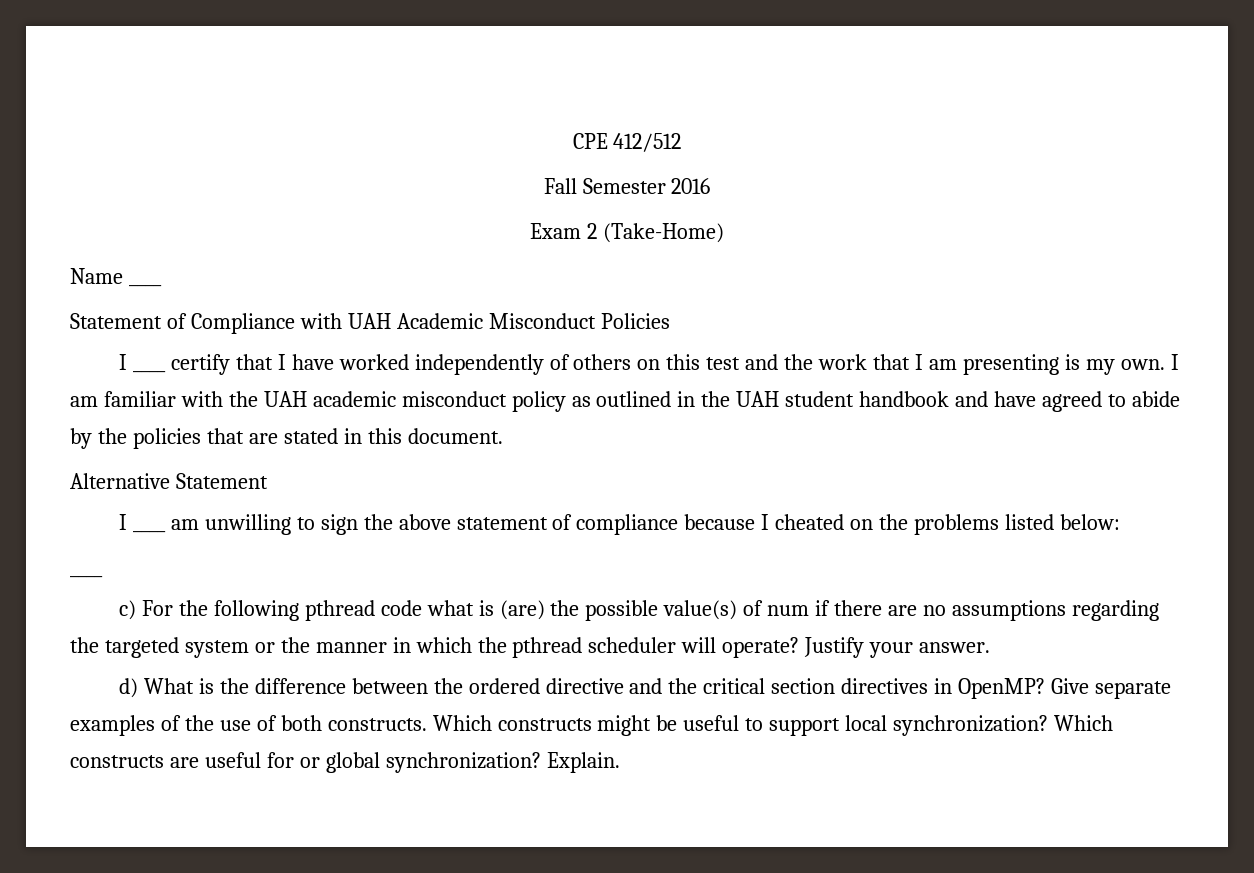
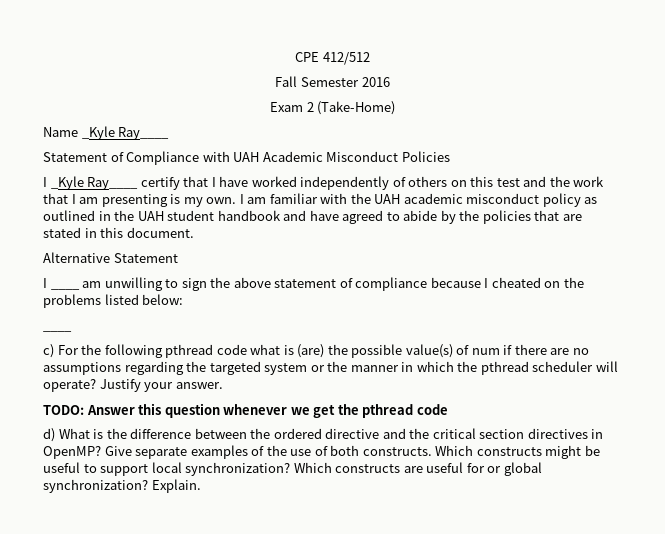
- Name ____
+ Name _Kyle Ray____
- I ____ certify that I have worked independently of others on this test and the work that I am presenting is my own.
+ I _Kyle Ray____ certify that I have worked independently of others on this test and the work that I am presenting is my own.
+ TODO: Answer this question whenever we get the pthread code

